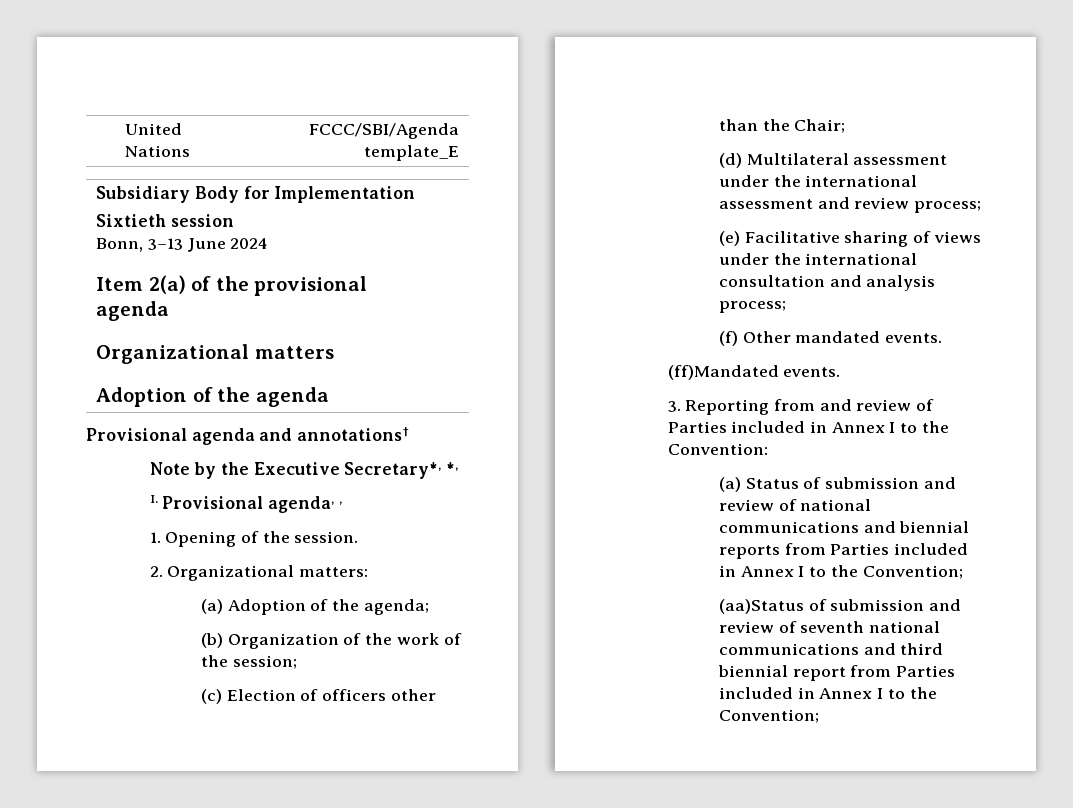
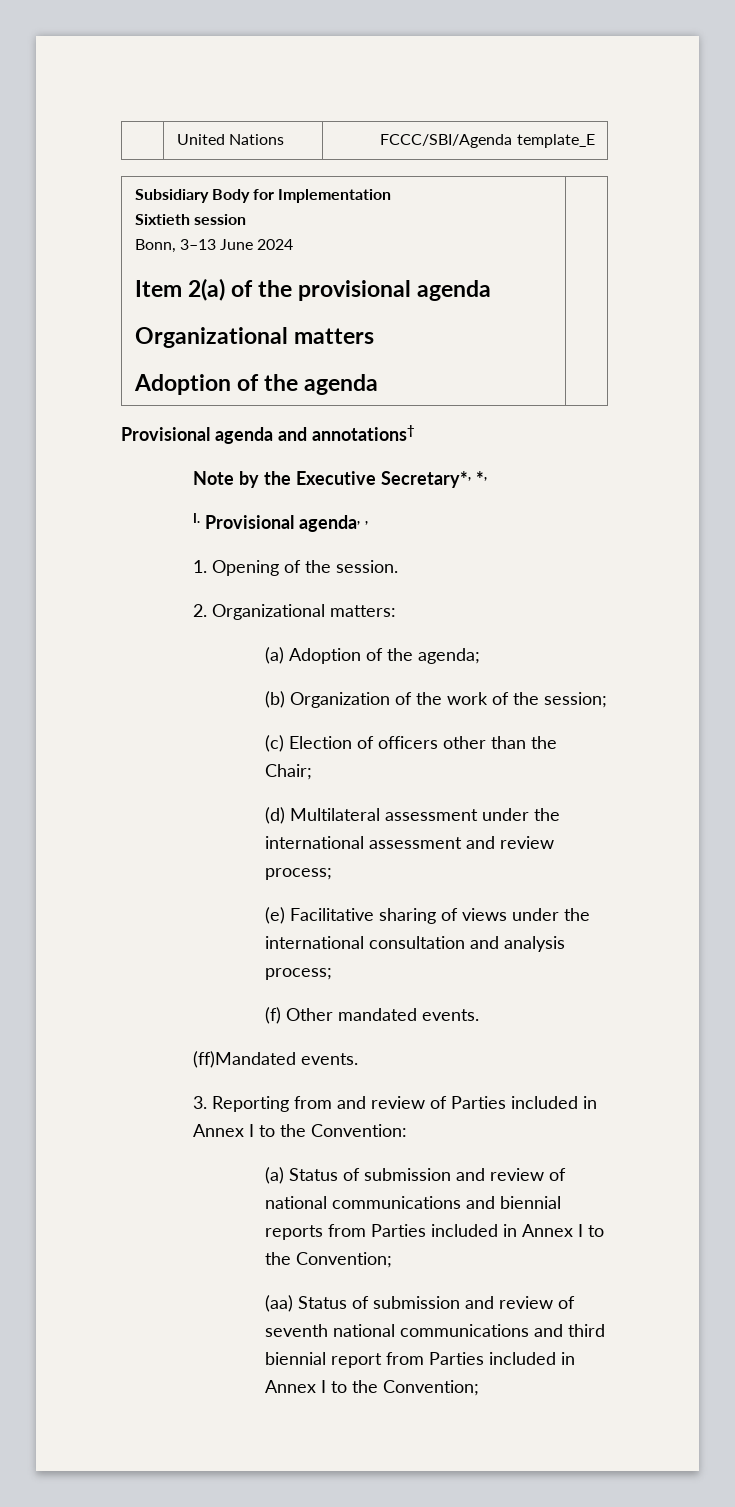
- (aa)Status of submission and review of seventh national communications and third biennial report from Parties included in Annex I to the Convention;
+ (aa) Status of submission and review of seventh national communications and third biennial report from Parties included in Annex I to the Convention;

